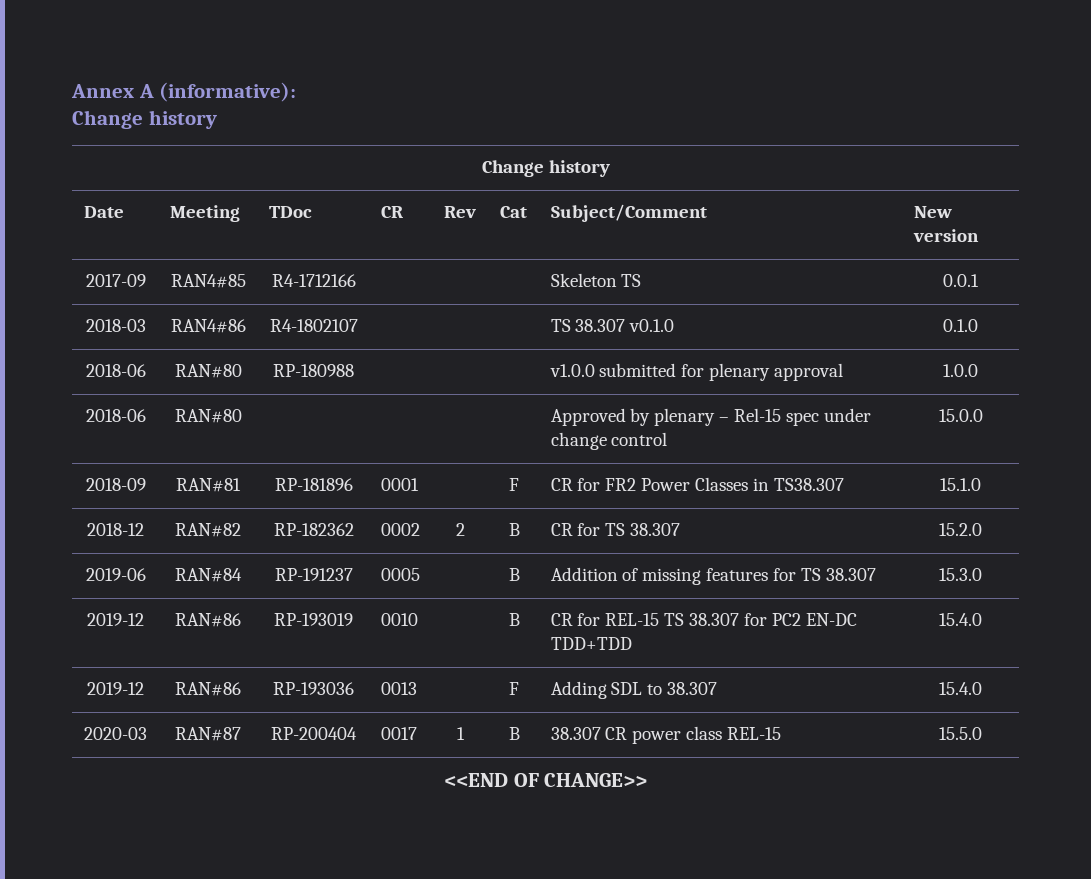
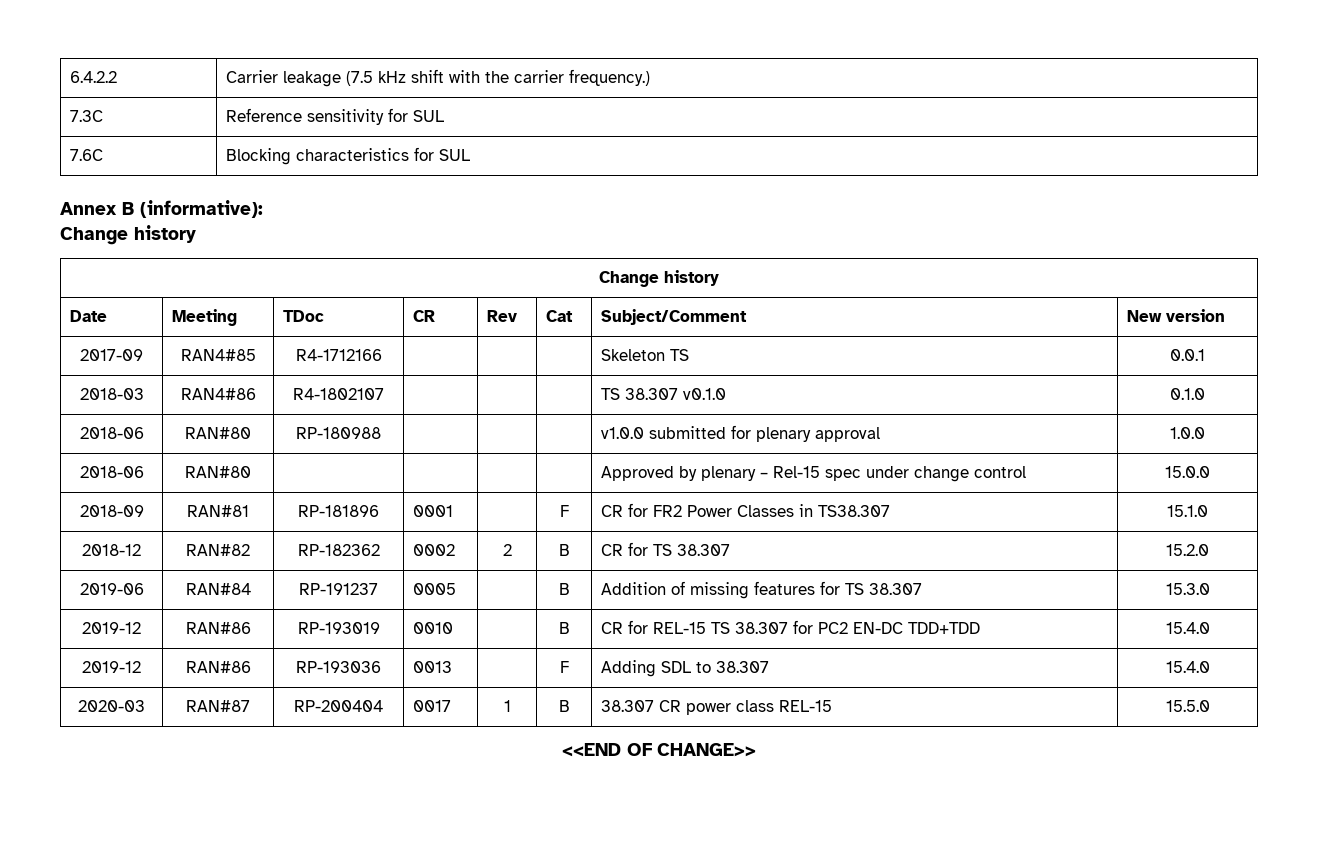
- Annex A (informative):
+ 6.4.2.2 | Carrier leakage (7.5 kHz shift with the carrier frequency.)
+ 7.3C | Reference sensitivity for SUL
+ 7.6C | Blocking characteristics for SUL
+ Annex B (informative):

